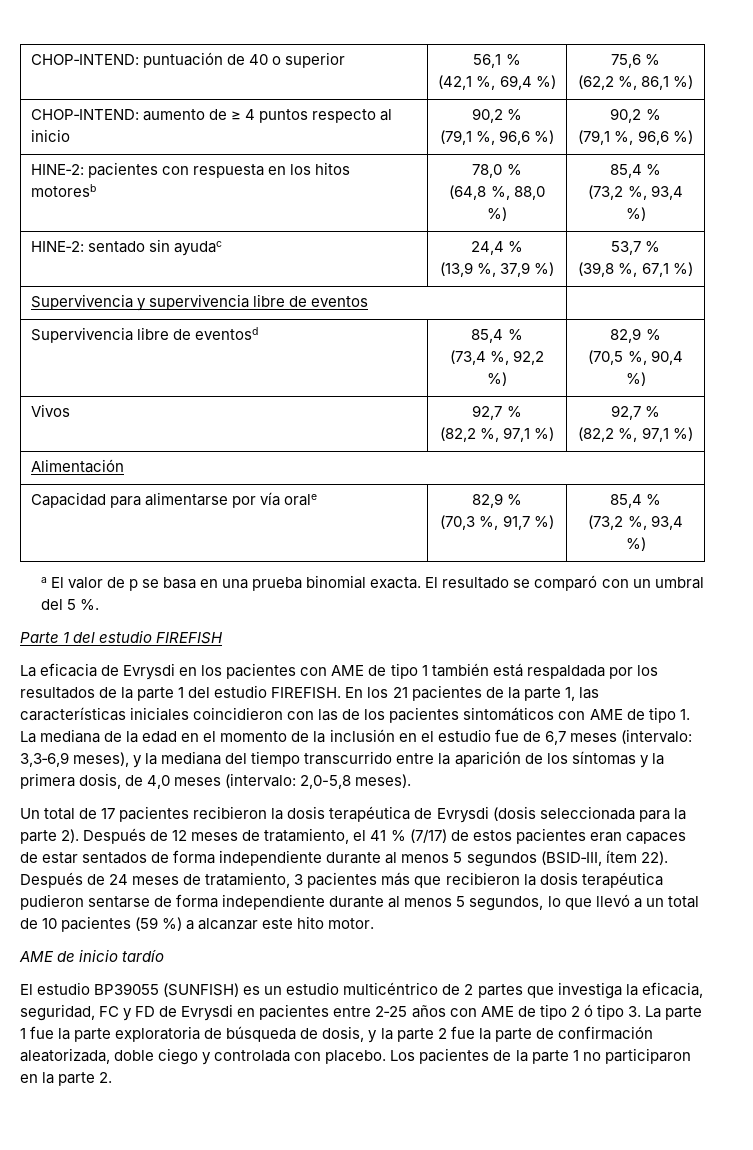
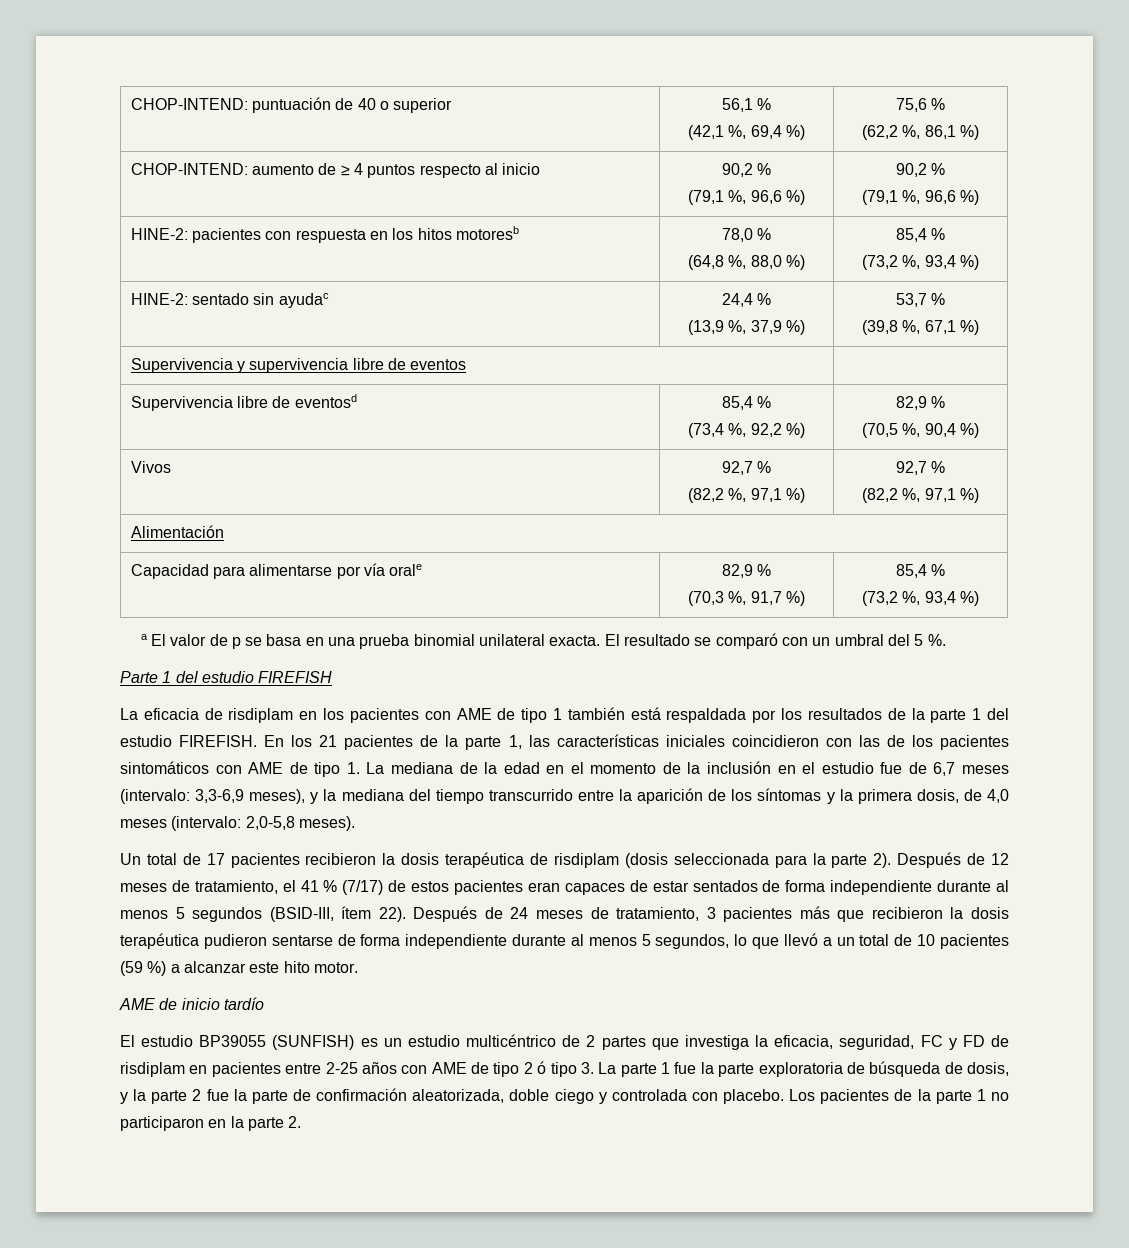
- a El valor de p se basa en una prueba binomial exacta.
+ a El valor de p se basa en una prueba binomial unilateral exacta.
- La eficacia de Evrysdi en los pacientes con AME de tipo 1 también está respaldada por los resultados de la parte 1 del estudio FIREFISH.
+ La eficacia de risdiplam en los pacientes con AME de tipo 1 también está respaldada por los resultados de la parte 1 del estudio FIREFISH.
- Un total de 17 pacientes recibieron la dosis terapéutica de Evrysdi (dosis seleccionada para la parte 2).
+ Un total de 17 pacientes recibieron la dosis terapéutica de risdiplam (dosis seleccionada para la parte 2).
- El estudio BP39055 (SUNFISH) es un estudio multicéntrico de 2 partes que investiga la eficacia, seguridad, FC y FD de Evrysdi en pacientes entre 2‑25 años con AME de tipo 2 ó tipo 3. La parte 1 fue la parte exploratoria de búsqueda de dosis, y la parte 2 fue la parte de confirmación aleatorizada, doble ciego y controlada con placebo.
+ El estudio BP39055 (SUNFISH) es un estudio multicéntrico de 2 partes que investiga la eficacia, seguridad, FC y FD de risdiplam en pacientes entre 2‑25 años con AME de tipo 2 ó tipo 3. La parte 1 fue la parte exploratoria de búsqueda de dosis, y la parte 2 fue la parte de confirmación aleatorizada, doble ciego y controlada con placebo.

